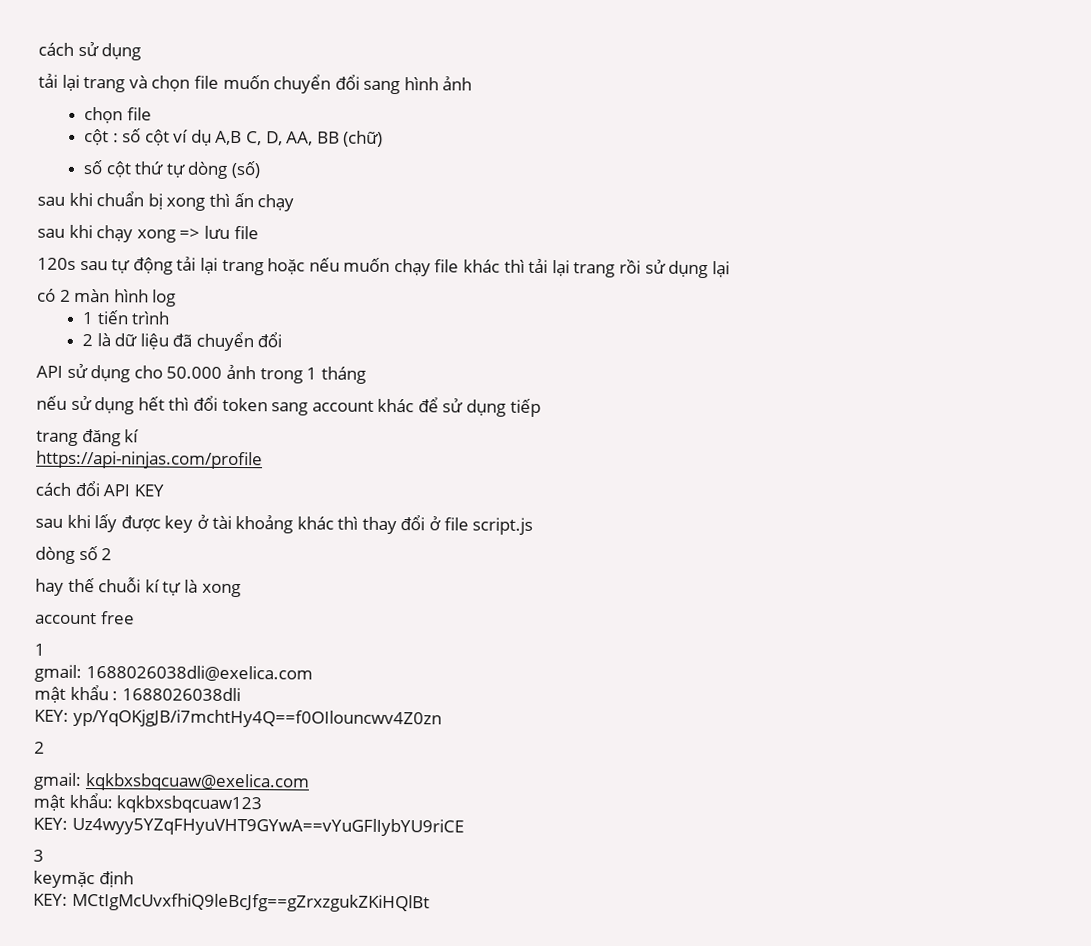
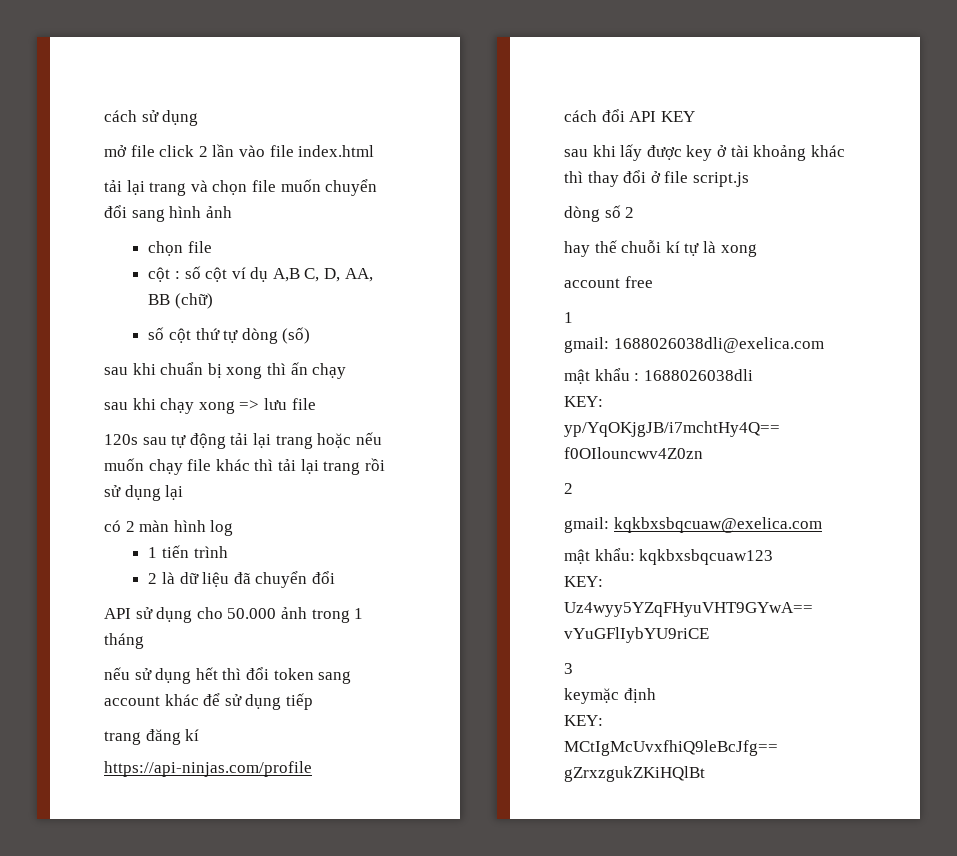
+ mở file click 2 lần vào file index.html

